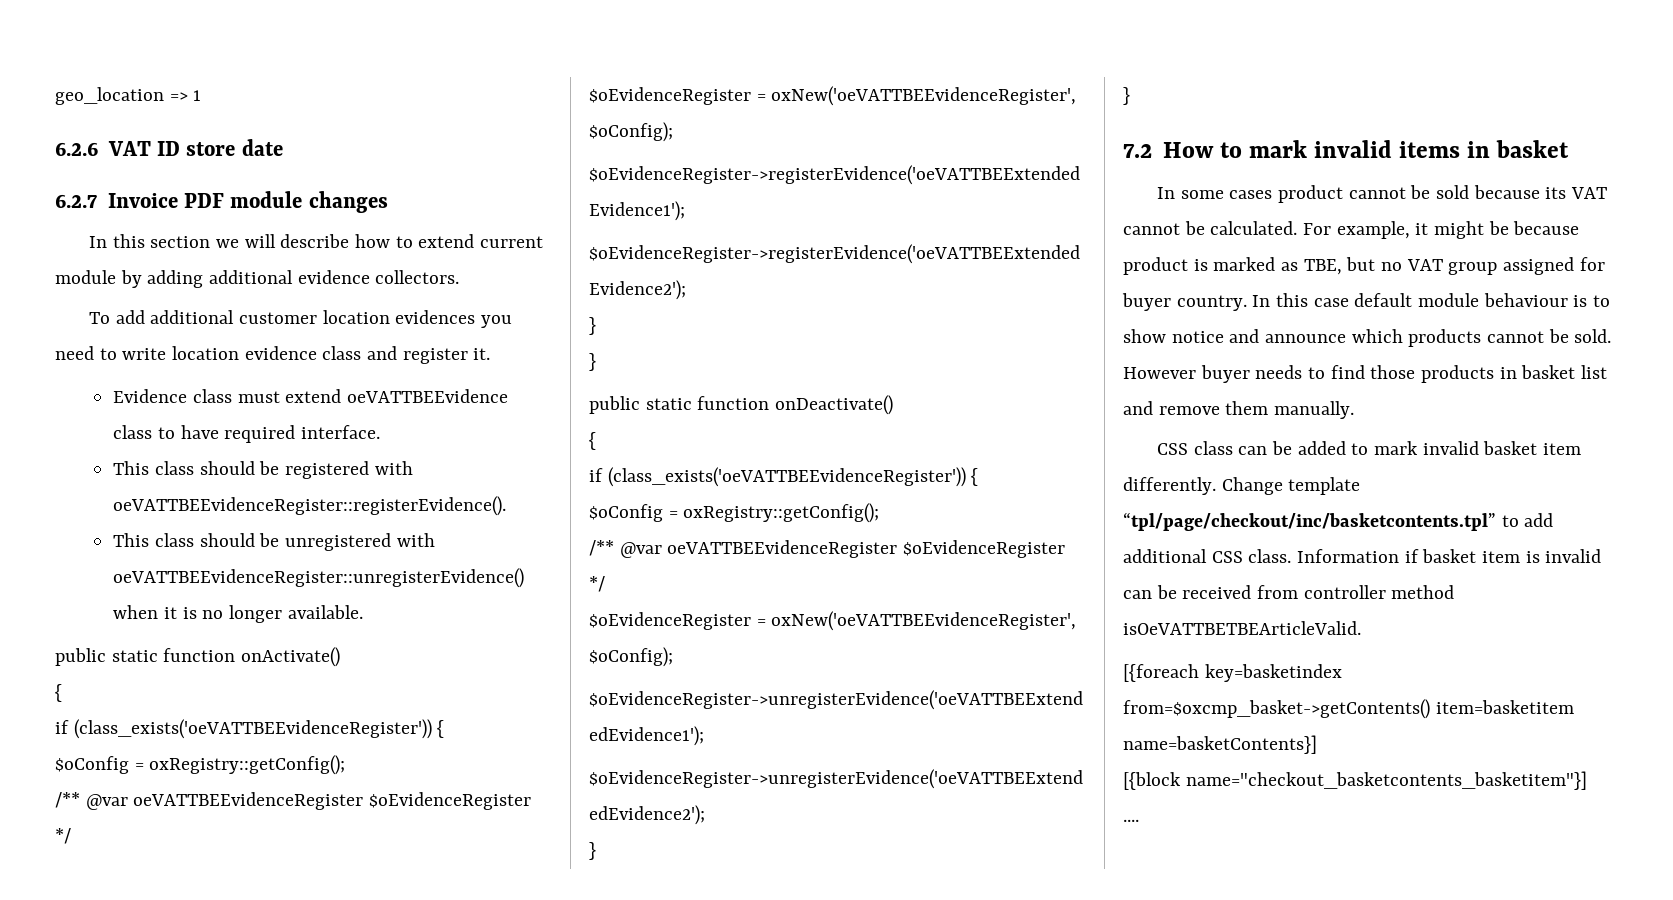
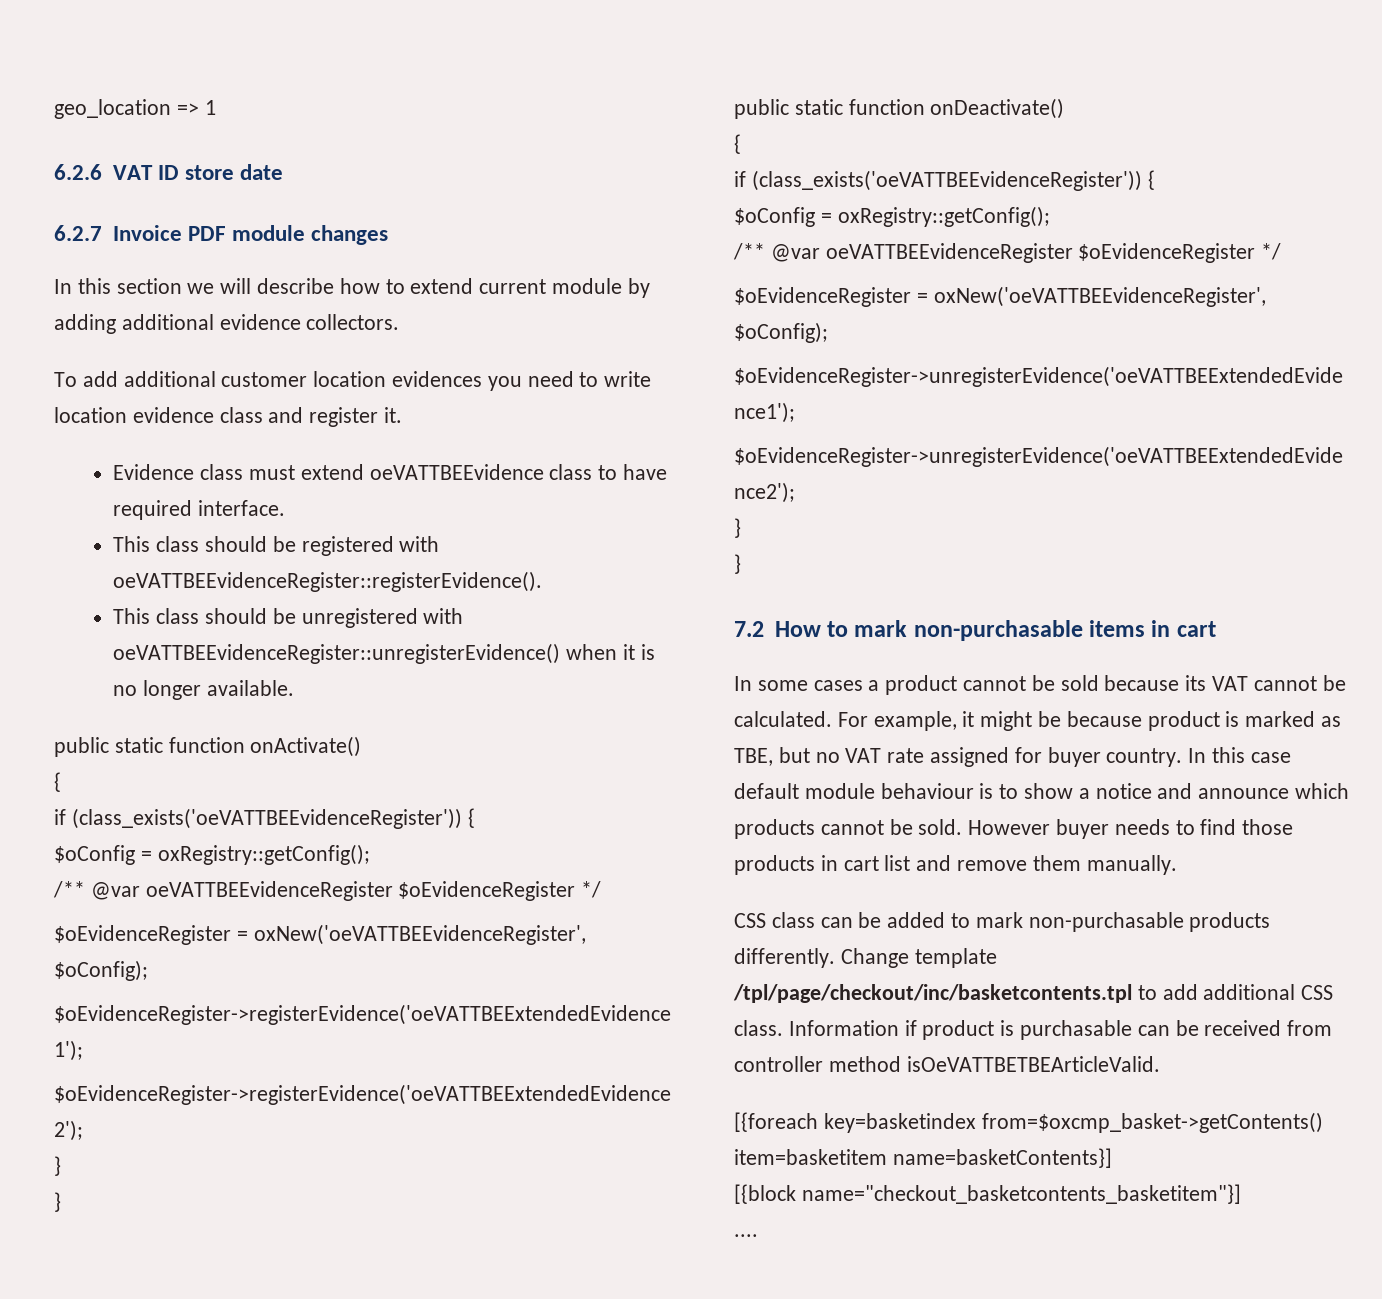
- 7.2 How to mark invalid items in basket
+ 7.2 How to mark non-purchasable items in cart
- In some cases product cannot be sold because its VAT cannot be calculated.
+ In some cases a product cannot be sold because its VAT cannot be calculated.
- For example, it might be because product is marked as TBE, but no VAT group assigned for buyer country.
+ For example, it might be because product is marked as TBE, but no VAT rate assigned for buyer country.
- In this case default module behaviour is to show notice and announce which products cannot be sold.
+ In this case default module behaviour is to show a notice and announce which products cannot be sold.
- However buyer needs to find those products in basket list and remove them manually.
+ However buyer needs to find those products in cart list and remove them manually.
- CSS class can be added to mark invalid basket item differently.
+ CSS class can be added to mark non-purchasable products differently.
- Change template “tpl/page/checkout/inc/basketcontents.tpl” to add additional CSS class.
+ Change template /tpl/page/checkout/inc/basketcontents.tpl to add additional CSS class.
- Information if basket item is invalid can be received from controller method isOeVATTBETBEArticleValid.
+ Information if product is purchasable can be received from controller method isOeVATTBETBEArticleValid.

